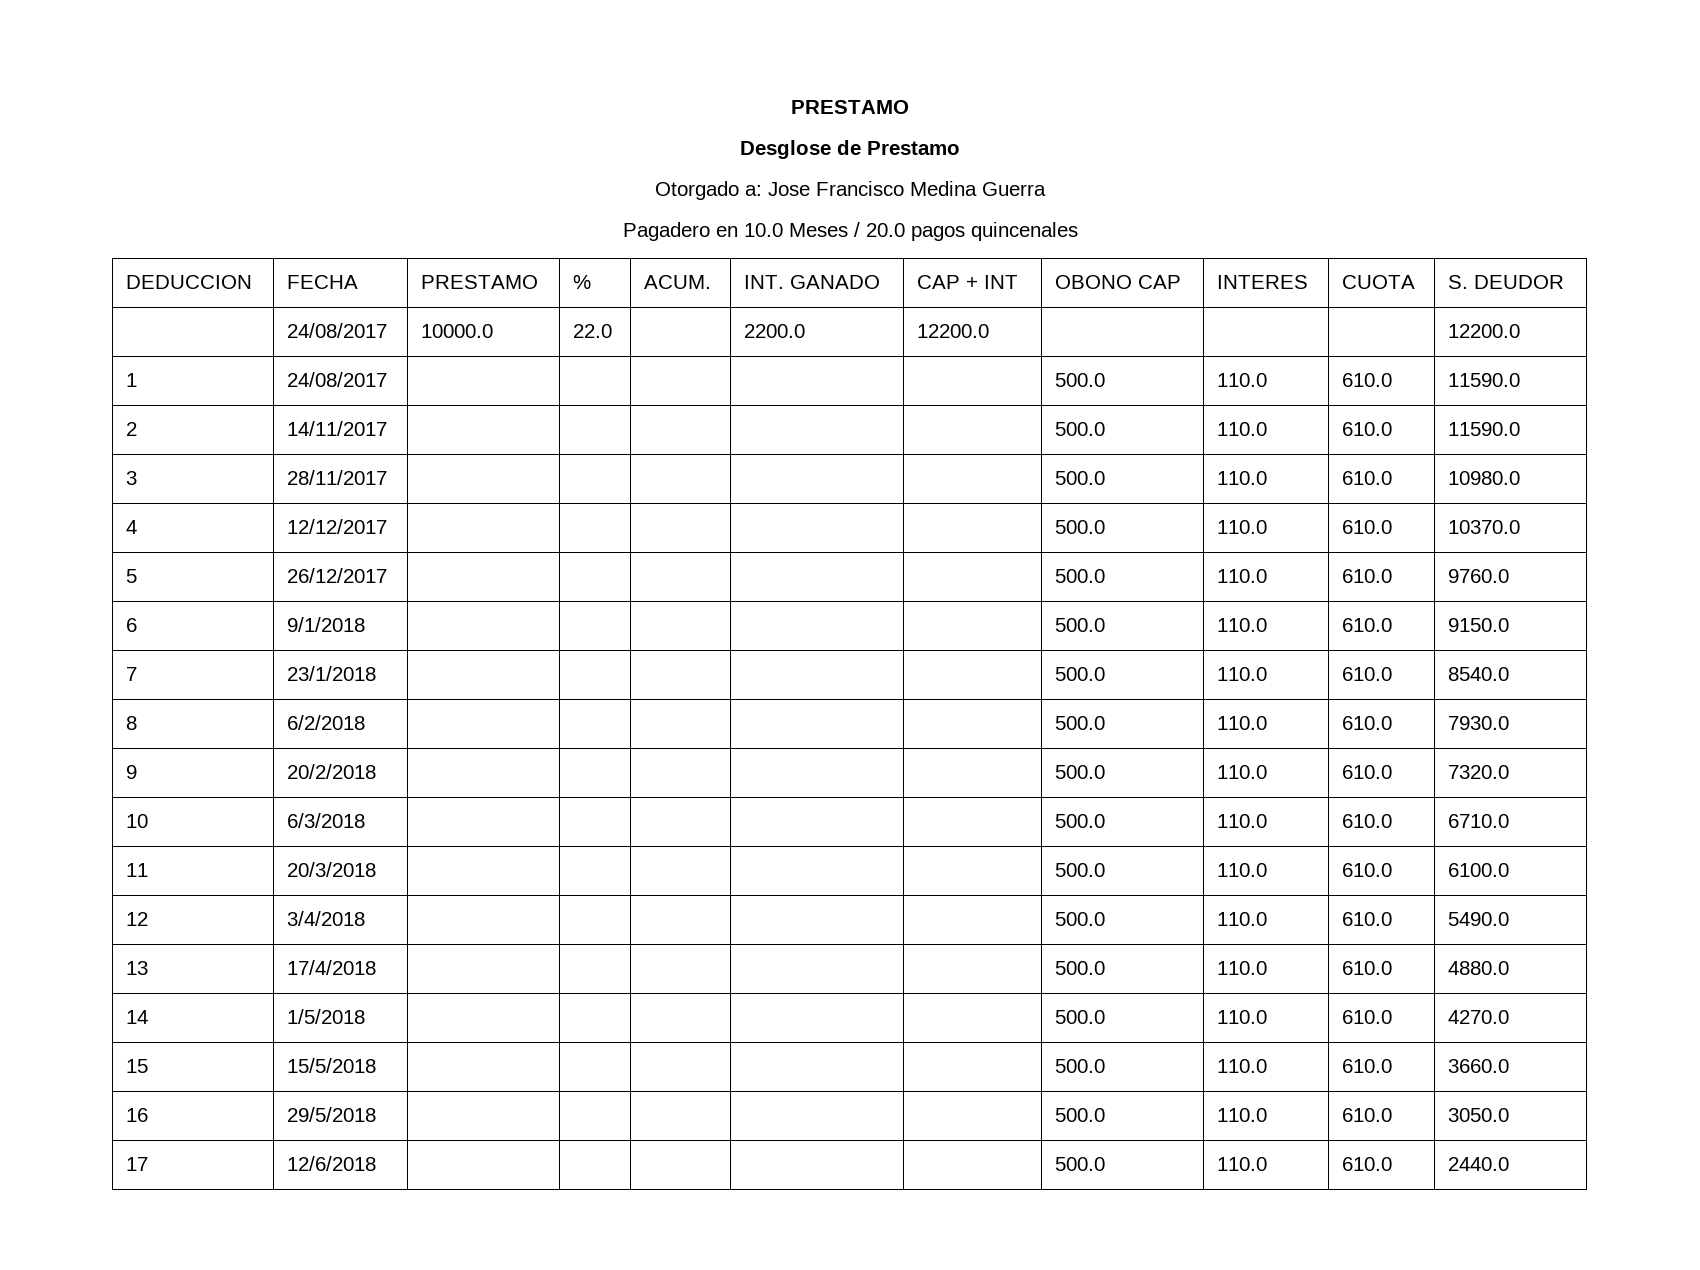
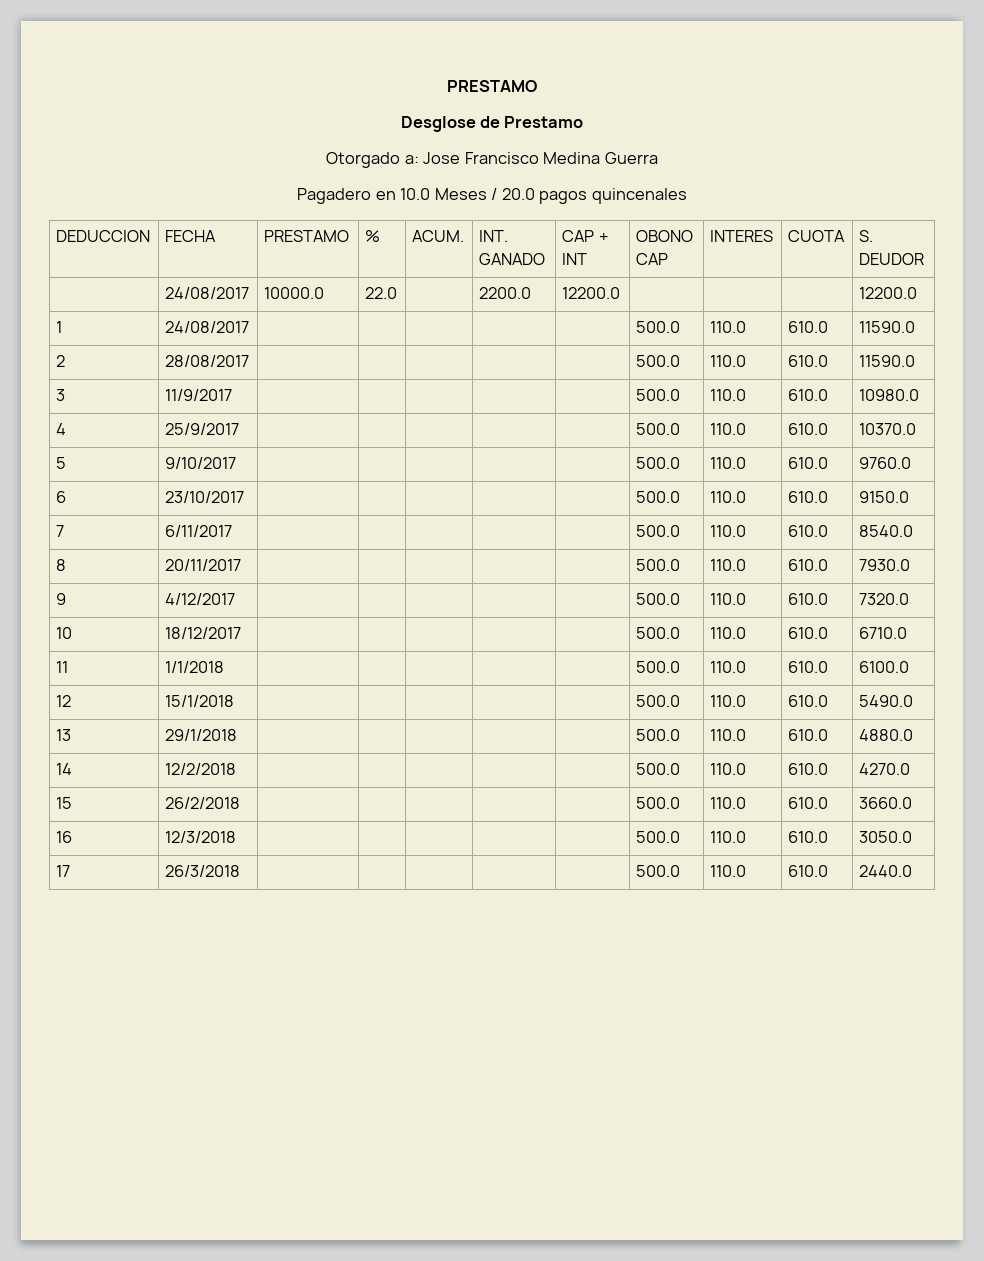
- 2 | 14/11/2017 | | | | | | 500.0 | 110.0 | 610.0 | 11590.0
+ 2 | 28/08/2017 | | | | | | 500.0 | 110.0 | 610.0 | 11590.0
- 3 | 28/11/2017 | | | | | | 500.0 | 110.0 | 610.0 | 10980.0
+ 3 | 11/9/2017 | | | | | | 500.0 | 110.0 | 610.0 | 10980.0
- 4 | 12/12/2017 | | | | | | 500.0 | 110.0 | 610.0 | 10370.0
+ 4 | 25/9/2017 | | | | | | 500.0 | 110.0 | 610.0 | 10370.0
- 5 | 26/12/2017 | | | | | | 500.0 | 110.0 | 610.0 | 9760.0
+ 5 | 9/10/2017 | | | | | | 500.0 | 110.0 | 610.0 | 9760.0
- 6 | 9/1/2018 | | | | | | 500.0 | 110.0 | 610.0 | 9150.0
+ 6 | 23/10/2017 | | | | | | 500.0 | 110.0 | 610.0 | 9150.0
- 7 | 23/1/2018 | | | | | | 500.0 | 110.0 | 610.0 | 8540.0
+ 7 | 6/11/2017 | | | | | | 500.0 | 110.0 | 610.0 | 8540.0
- 8 | 6/2/2018 | | | | | | 500.0 | 110.0 | 610.0 | 7930.0
+ 8 | 20/11/2017 | | | | | | 500.0 | 110.0 | 610.0 | 7930.0
- 9 | 20/2/2018 | | | | | | 500.0 | 110.0 | 610.0 | 7320.0
+ 9 | 4/12/2017 | | | | | | 500.0 | 110.0 | 610.0 | 7320.0
- 10 | 6/3/2018 | | | | | | 500.0 | 110.0 | 610.0 | 6710.0
+ 10 | 18/12/2017 | | | | | | 500.0 | 110.0 | 610.0 | 6710.0
- 11 | 20/3/2018 | | | | | | 500.0 | 110.0 | 610.0 | 6100.0
+ 11 | 1/1/2018 | | | | | | 500.0 | 110.0 | 610.0 | 6100.0
- 12 | 3/4/2018 | | | | | | 500.0 | 110.0 | 610.0 | 5490.0
+ 12 | 15/1/2018 | | | | | | 500.0 | 110.0 | 610.0 | 5490.0
- 13 | 17/4/2018 | | | | | | 500.0 | 110.0 | 610.0 | 4880.0
+ 13 | 29/1/2018 | | | | | | 500.0 | 110.0 | 610.0 | 4880.0
- 14 | 1/5/2018 | | | | | | 500.0 | 110.0 | 610.0 | 4270.0
+ 14 | 12/2/2018 | | | | | | 500.0 | 110.0 | 610.0 | 4270.0
- 15 | 15/5/2018 | | | | | | 500.0 | 110.0 | 610.0 | 3660.0
+ 15 | 26/2/2018 | | | | | | 500.0 | 110.0 | 610.0 | 3660.0
- 16 | 29/5/2018 | | | | | | 500.0 | 110.0 | 610.0 | 3050.0
+ 16 | 12/3/2018 | | | | | | 500.0 | 110.0 | 610.0 | 3050.0
- 17 | 12/6/2018 | | | | | | 500.0 | 110.0 | 610.0 | 2440.0
+ 17 | 26/3/2018 | | | | | | 500.0 | 110.0 | 610.0 | 2440.0

